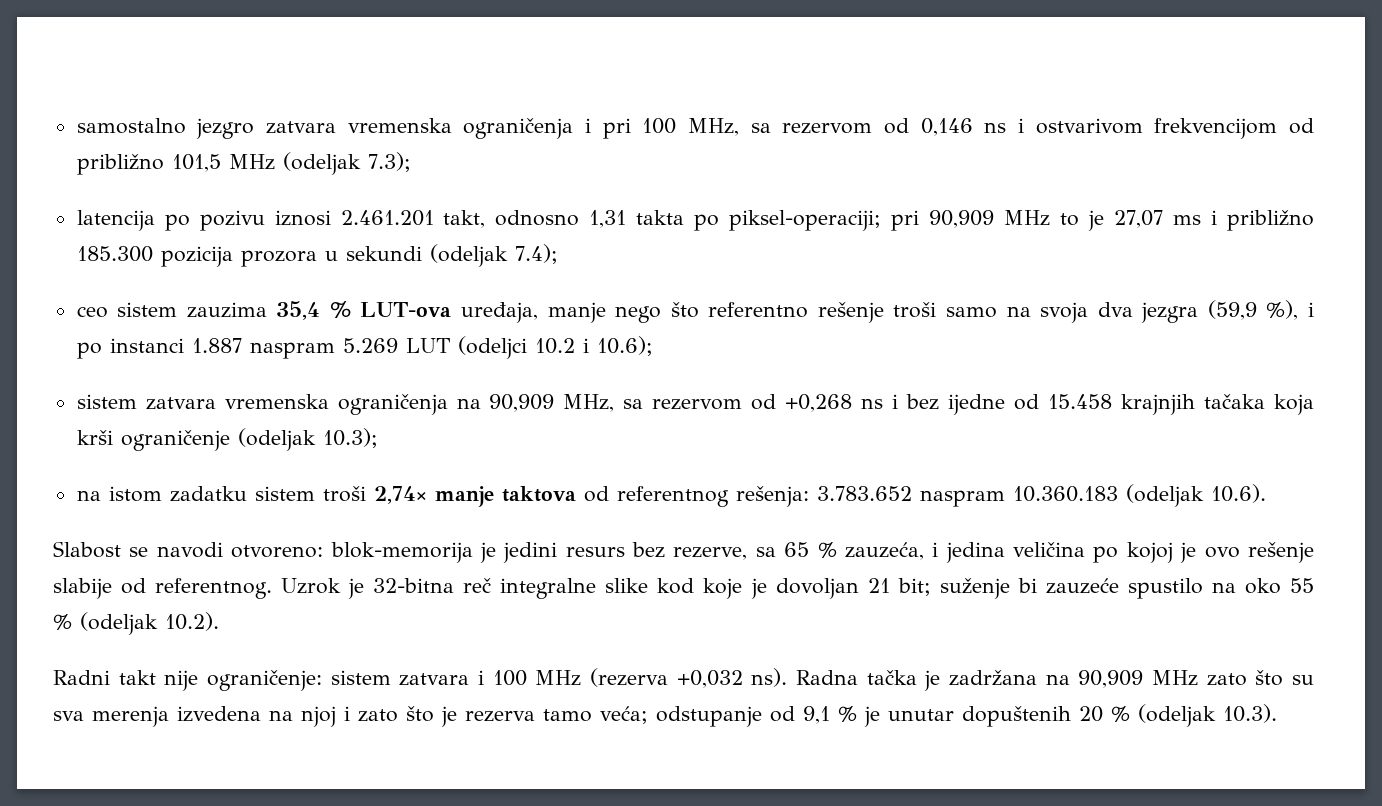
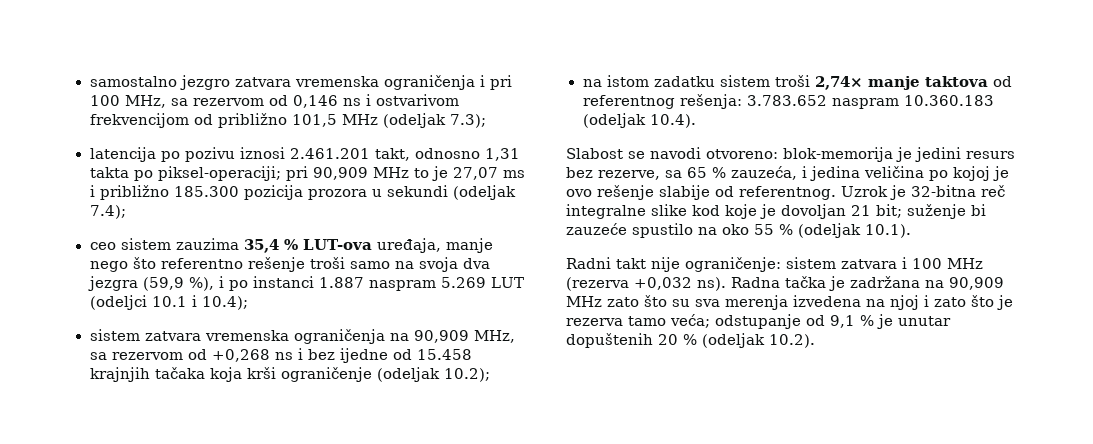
- ceo sistem zauzima 35,4 % LUT-ova uređaja, manje nego što referentno rešenje troši samo na svoja dva jezgra (59,9 %), i po instanci 1.887 naspram 5.269 LUT (odeljci 10.2 i 10.6);
+ ceo sistem zauzima 35,4 % LUT-ova uređaja, manje nego što referentno rešenje troši samo na svoja dva jezgra (59,9 %), i po instanci 1.887 naspram 5.269 LUT (odeljci 10.1 i 10.4);
- sistem zatvara vremenska ograničenja na 90,909 MHz, sa rezervom od +0,268 ns i bez ijedne od 15.458 krajnjih tačaka koja krši ograničenje (odeljak 10.3);
+ sistem zatvara vremenska ograničenja na 90,909 MHz, sa rezervom od +0,268 ns i bez ijedne od 15.458 krajnjih tačaka koja krši ograničenje (odeljak 10.2);
- na istom zadatku sistem troši 2,74× manje taktova od referentnog rešenja: 3.783.652 naspram 10.360.183 (odeljak 10.6).
+ na istom zadatku sistem troši 2,74× manje taktova od referentnog rešenja: 3.783.652 naspram 10.360.183 (odeljak 10.4).
- Uzrok je 32-bitna reč integralne slike kod koje je dovoljan 21 bit; suženje bi zauzeće spustilo na oko 55 % (odeljak 10.2).
+ Uzrok je 32-bitna reč integralne slike kod koje je dovoljan 21 bit; suženje bi zauzeće spustilo na oko 55 % (odeljak 10.1).
- Radna tačka je zadržana na 90,909 MHz zato što su sva merenja izvedena na njoj i zato što je rezerva tamo veća; odstupanje od 9,1 % je unutar dopuštenih 20 % (odeljak 10.3).
+ Radna tačka je zadržana na 90,909 MHz zato što su sva merenja izvedena na njoj i zato što je rezerva tamo veća; odstupanje od 9,1 % je unutar dopuštenih 20 % (odeljak 10.2).

